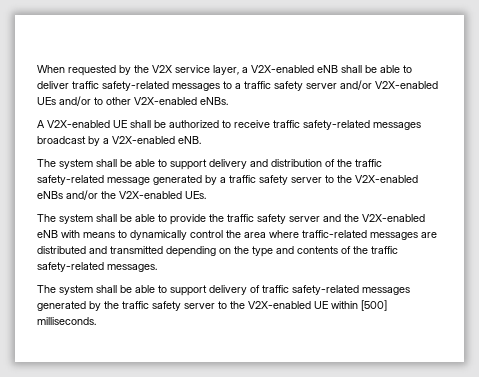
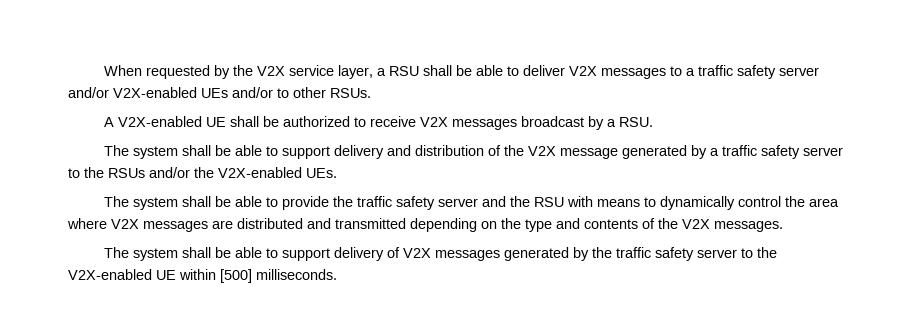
- When requested by the V2X service layer, a V2X-enabled eNB shall be able to deliver traffic safety-related messages to a traffic safety server and/or V2X-enabled UEs and/or to other V2X-enabled eNBs.
+ When requested by the V2X service layer, a RSU shall be able to deliver V2X messages to a traffic safety server and/or V2X-enabled UEs and/or to other RSUs.
- A V2X-enabled UE shall be authorized to receive traffic safety-related messages broadcast by a V2X-enabled eNB.
+ A V2X-enabled UE shall be authorized to receive V2X messages broadcast by a RSU.
- The system shall be able to support delivery and distribution of the traffic safety-related message generated by a traffic safety server to the V2X-enabled eNBs and/or the V2X-enabled UEs.
+ The system shall be able to support delivery and distribution of the V2X message generated by a traffic safety server to the RSUs and/or the V2X-enabled UEs.
- The system shall be able to provide the traffic safety server and the V2X-enabled eNB with means to dynamically control the area where traffic-related messages are distributed and transmitted depending on the type and contents of the traffic safety-related messages.
+ The system shall be able to provide the traffic safety server and the RSU with means to dynamically control the area where V2X messages are distributed and transmitted depending on the type and contents of the V2X messages.
- The system shall be able to support delivery of traffic safety-related messages generated by the traffic safety server to the V2X-enabled UE within [500] milliseconds.
+ The system shall be able to support delivery of V2X messages generated by the traffic safety server to the V2X-enabled UE within [500] milliseconds.

